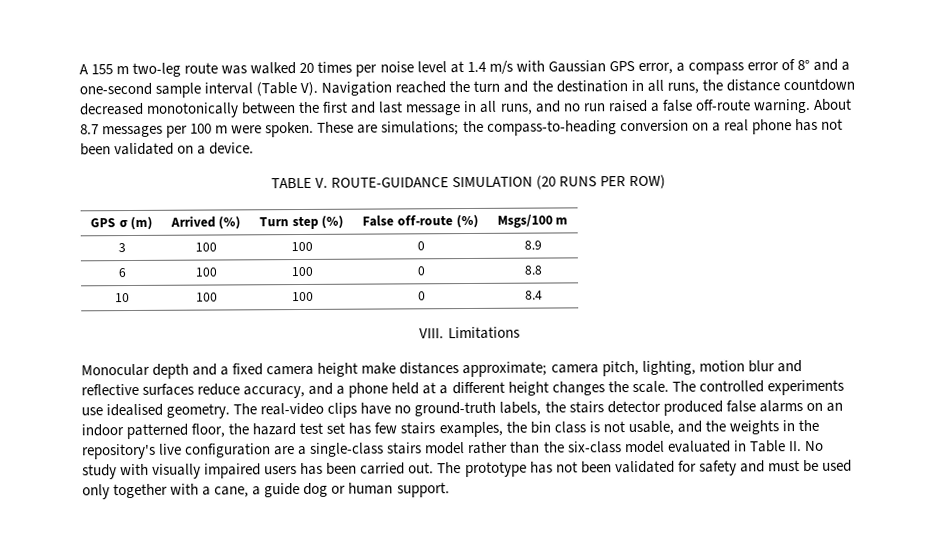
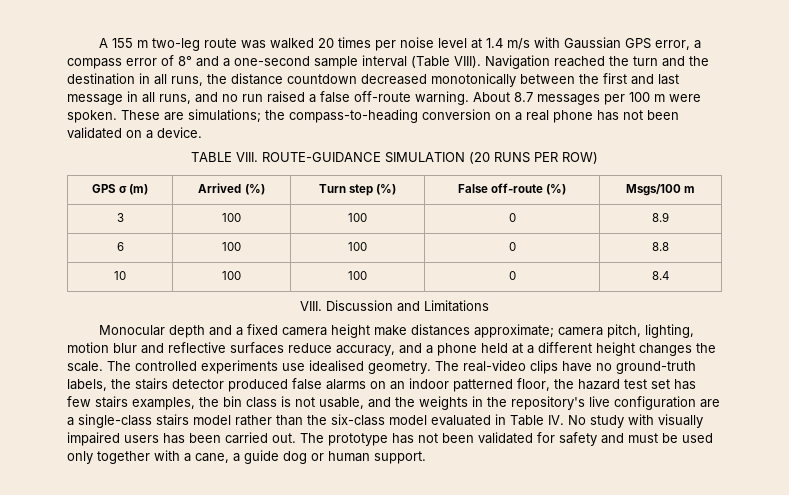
- A 155 m two-leg route was walked 20 times per noise level at 1.4 m/s with Gaussian GPS error, a compass error of 8° and a one-second sample interval (Table V). Navigation reached the turn and the destination in all runs, the distance countdown decreased monotonically between the first and last message in all runs, and no run raised a false off-route warning.
+ A 155 m two-leg route was walked 20 times per noise level at 1.4 m/s with Gaussian GPS error, a compass error of 8° and a one-second sample interval (Table VIII). Navigation reached the turn and the destination in all runs, the distance countdown decreased monotonically between the first and last message in all runs, and no run raised a false off-route warning.
- TABLE V. ROUTE-GUIDANCE SIMULATION (20 RUNS PER ROW)
+ TABLE VIII. ROUTE-GUIDANCE SIMULATION (20 RUNS PER ROW)
- Limitations
+ Discussion and Limitations
- The real-video clips have no ground-truth labels, the stairs detector produced false alarms on an indoor patterned floor, the hazard test set has few stairs examples, the bin class is not usable, and the weights in the repository's live configuration are a single-class stairs model rather than the six-class model evaluated in Table II. No study with visually impaired users has been carried out.
+ The real-video clips have no ground-truth labels, the stairs detector produced false alarms on an indoor patterned floor, the hazard test set has few stairs examples, the bin class is not usable, and the weights in the repository's live configuration are a single-class stairs model rather than the six-class model evaluated in Table IV. No study with visually impaired users has been carried out.

